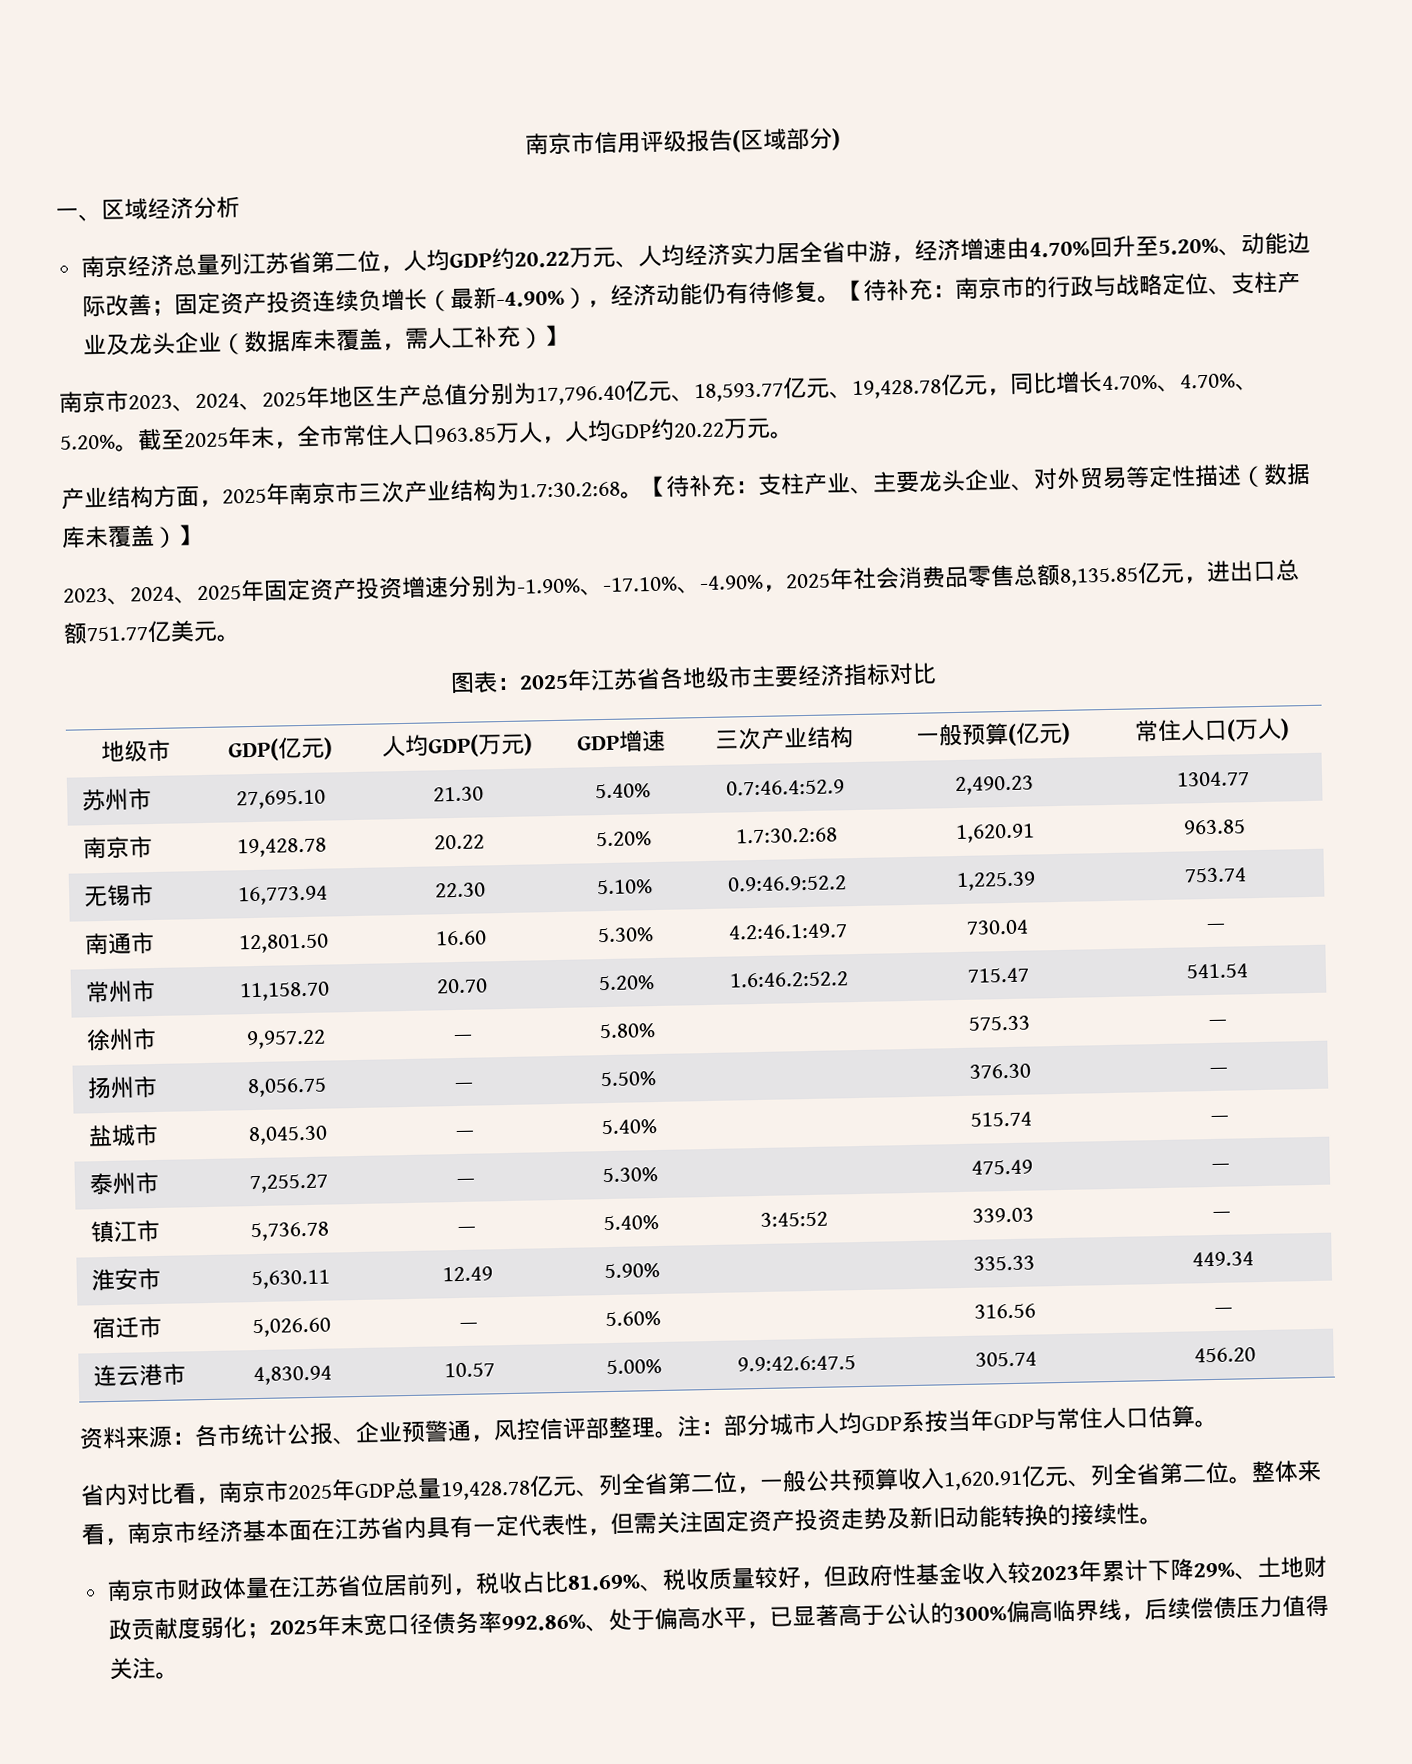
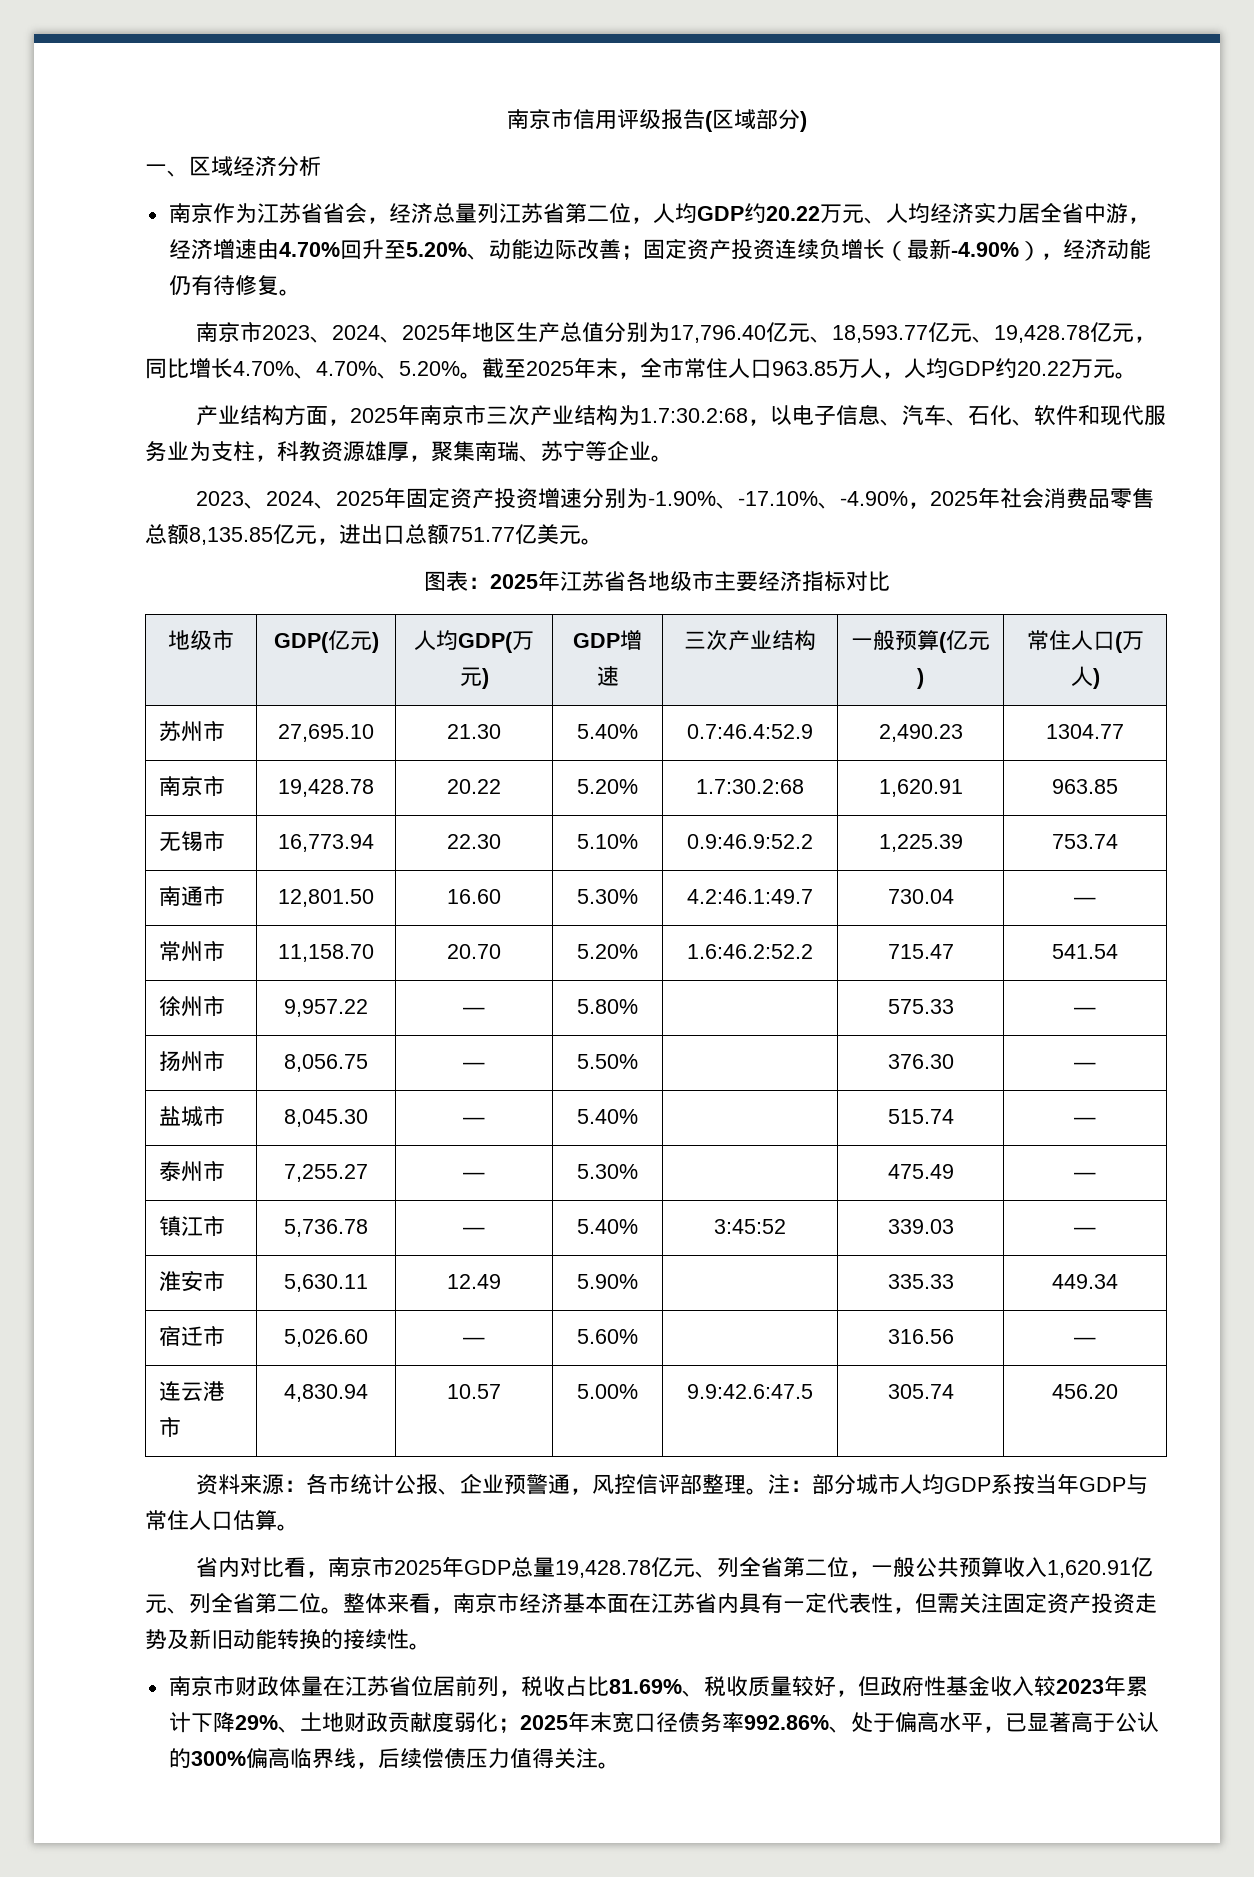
- 南京经济总量列江苏省第二位，人均GDP约20.22万元、人均经济实力居全省中游，经济增速由4.70%回升至5.20%、动能边际改善；固定资产投资连续负增长（最新-4.90%），经济动能仍有待修复。【待补充：南京市的行政与战略定位、支柱产业及龙头企业（数据库未覆盖，需人工补充）】
+ 南京作为江苏省省会，经济总量列江苏省第二位，人均GDP约20.22万元、人均经济实力居全省中游，经济增速由4.70%回升至5.20%、动能边际改善；固定资产投资连续负增长（最新-4.90%），经济动能仍有待修复。
- 产业结构方面，2025年南京市三次产业结构为1.7:30.2:68。【待补充：支柱产业、主要龙头企业、对外贸易等定性描述（数据库未覆盖）】
+ 产业结构方面，2025年南京市三次产业结构为1.7:30.2:68，以电子信息、汽车、石化、软件和现代服务业为支柱，科教资源雄厚，聚集南瑞、苏宁等企业。

